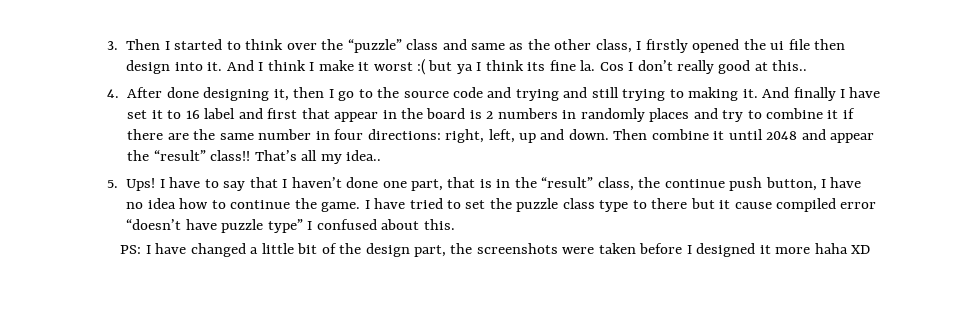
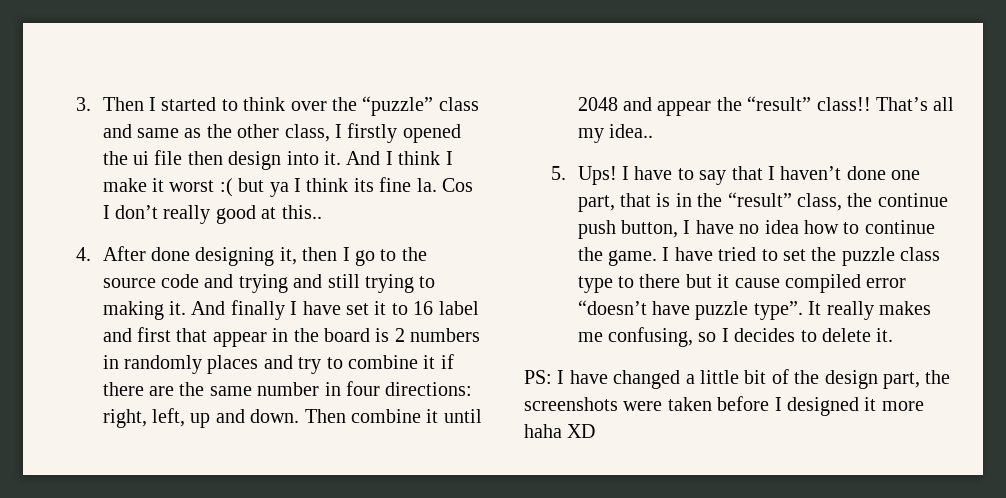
- I have tried to set the puzzle class type to there but it cause compiled error “doesn’t have puzzle type” I confused about this.
+ I have tried to set the puzzle class type to there but it cause compiled error “doesn’t have puzzle type”. It really makes me confusing, so I decides to delete it.

